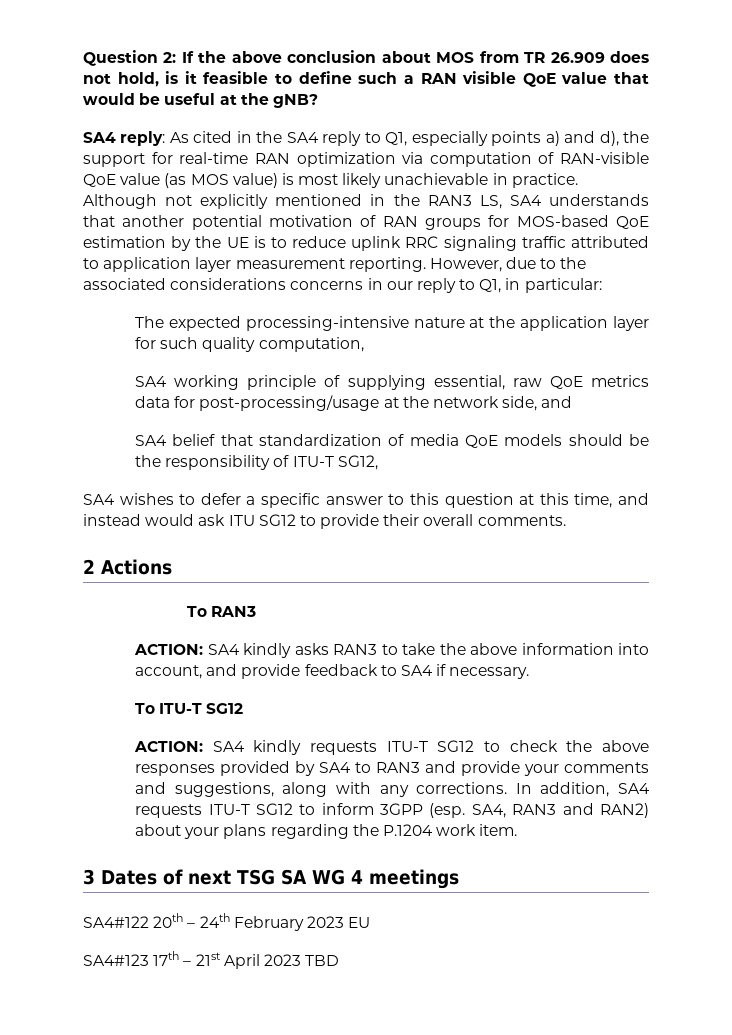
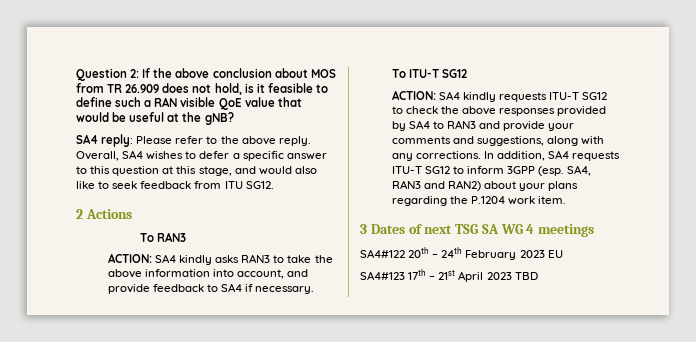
- SA4 reply: As cited in the SA4 reply to Q1, especially points a) and d), the support for real-time RAN optimization via computation of RAN-visible QoE value (as MOS value) is most likely unachievable in practice. Although not explicitly mentioned in the RAN3 LS, SA4 understands that another potential motivation of RAN groups for MOS-based QoE estimation by the UE is to reduce uplink RRC signaling traffic attributed to application layer measurement reporting. However, due to the associated considerations concerns in our reply to Q1, in particular:
- The expected processing-intensive nature at the application layer for such quality computation,
- SA4 working principle of supplying essential, raw QoE metrics data for post-processing/usage at the network side, and
- SA4 belief that standardization of media QoE models should be the responsibility of ITU-T SG12,
- SA4 wishes to defer a specific answer to this question at this time, and instead would ask ITU SG12 to provide their overall comments.
+ SA4 reply: Please refer to the above reply. Overall, SA4 wishes to defer a specific answer to this question at this stage, and would also like to seek feedback from ITU SG12.

